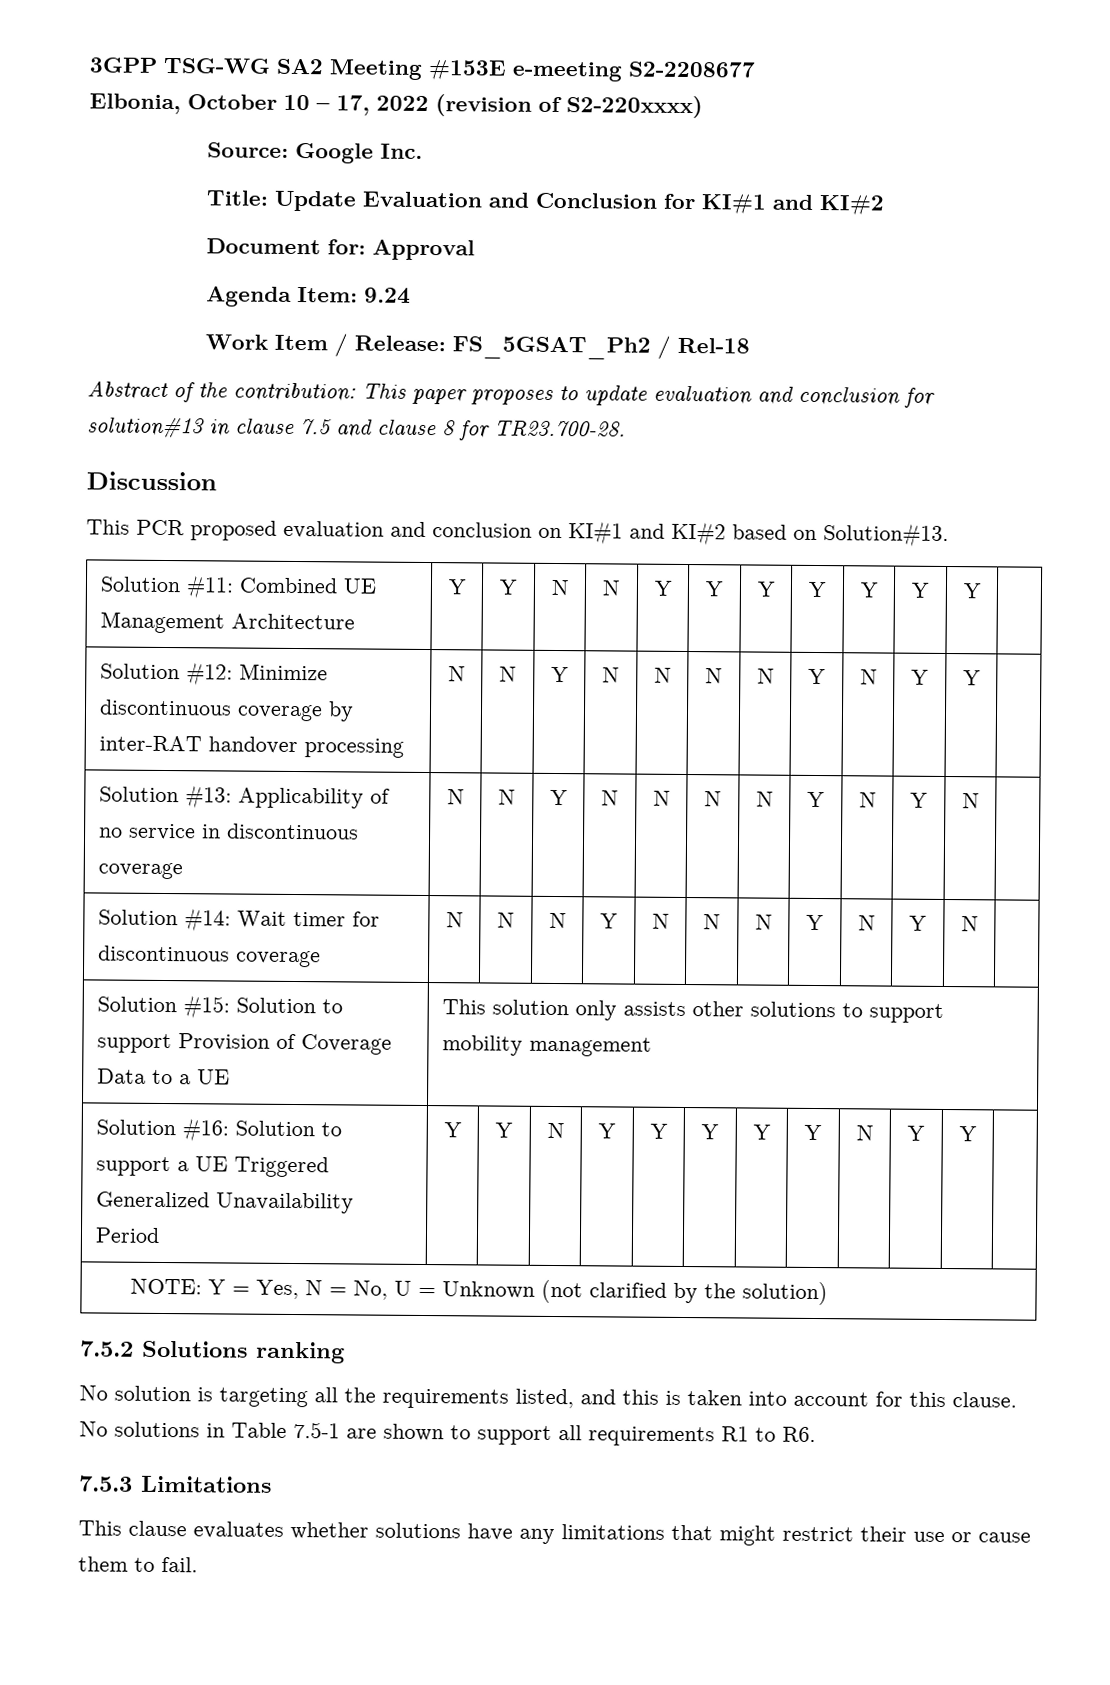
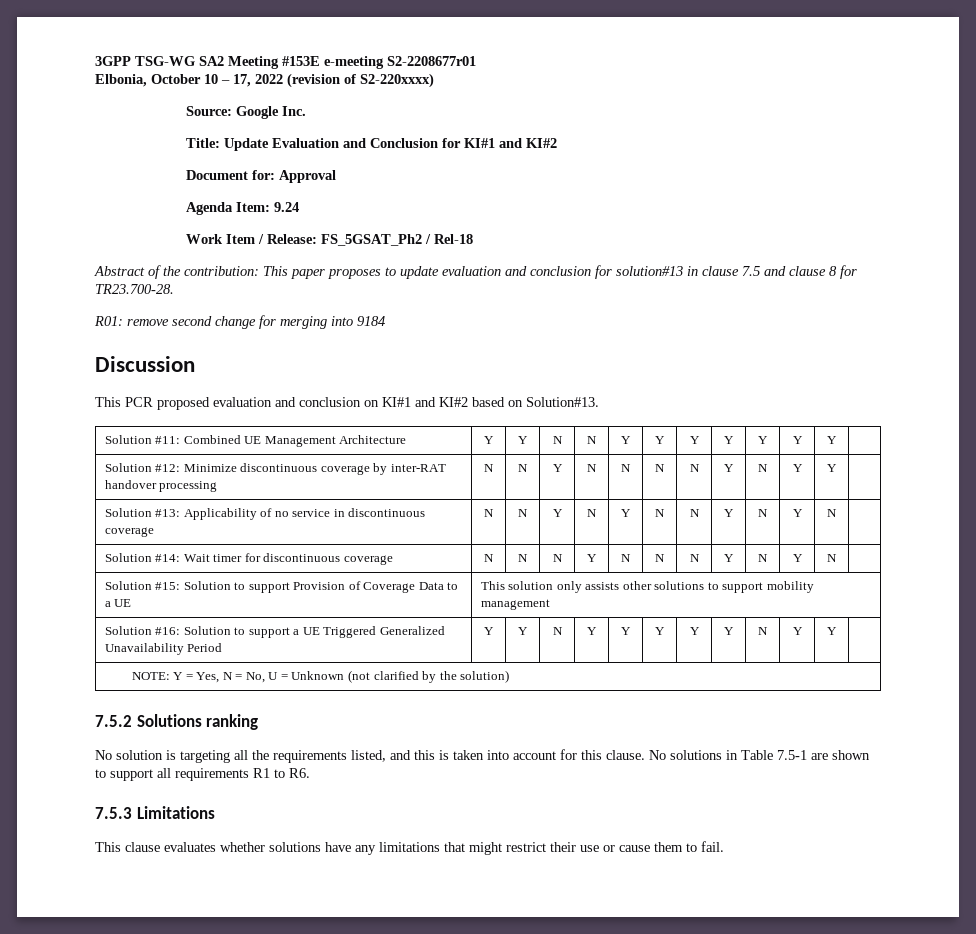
- 3GPP TSG-WG SA2 Meeting #153E e-meeting S2-2208677
+ 3GPP TSG-WG SA2 Meeting #153E e-meeting S2-2208677r01
+ R01: remove second change for merging into 9184
- Solution #13: Applicability of no service in discontinuous coverage | N | N | Y | N | N | N | N | Y | N | Y | N |
+ Solution #13: Applicability of no service in discontinuous coverage | N | N | Y | N | Y | N | N | Y | N | Y | N |

